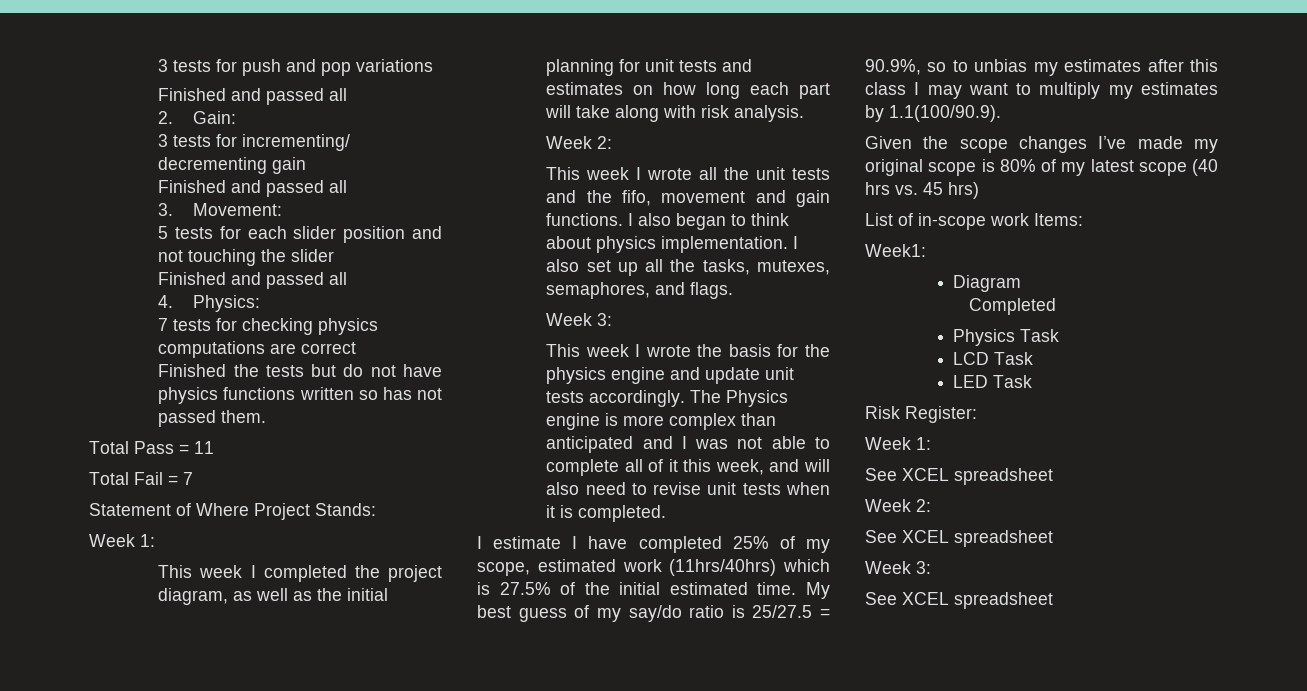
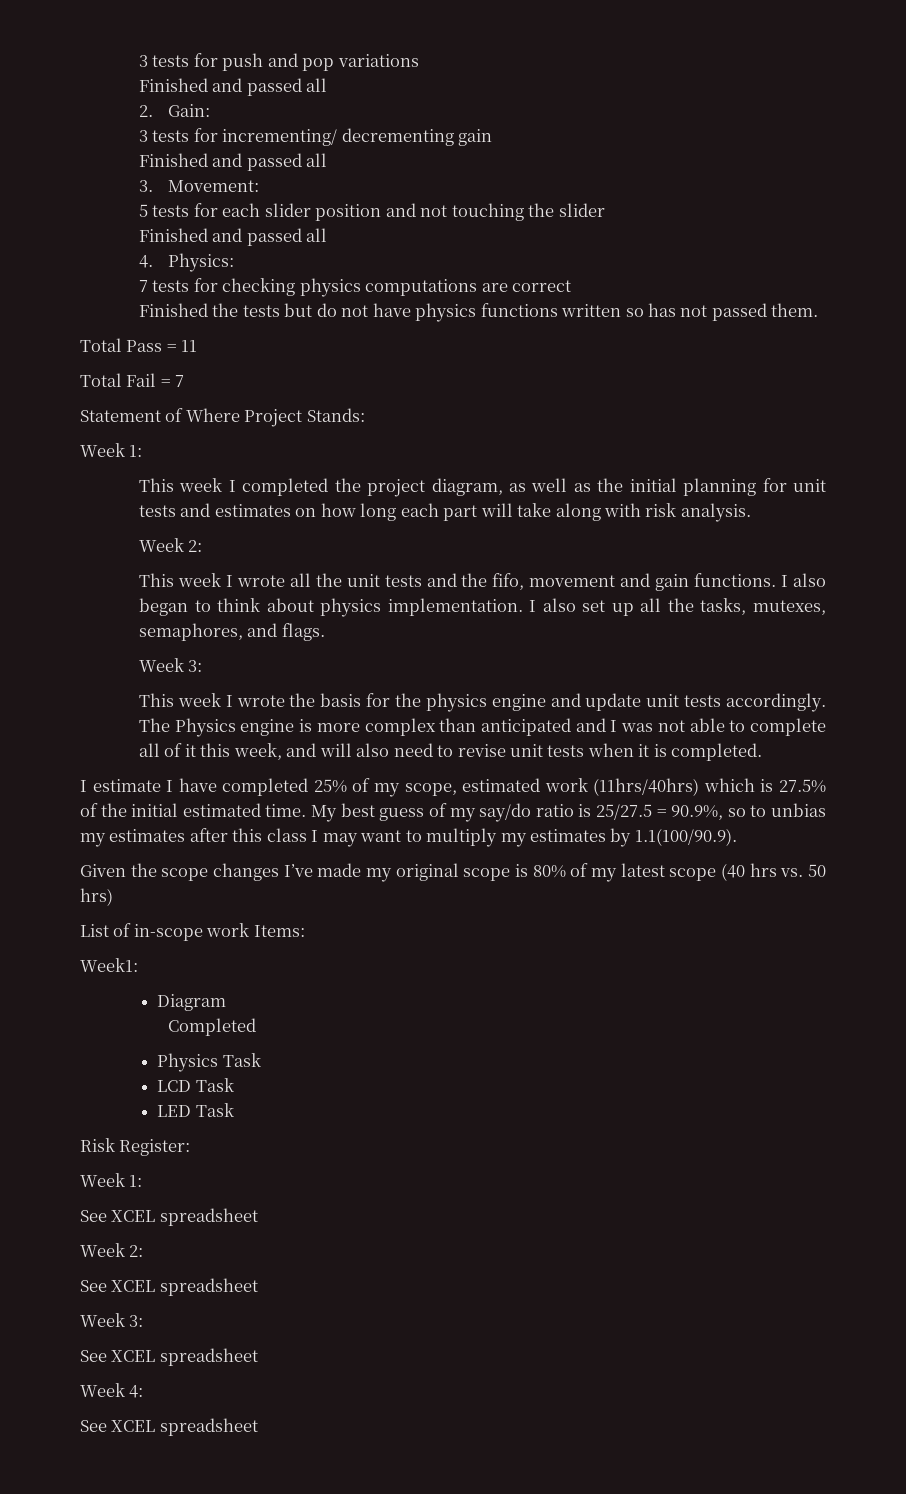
- Given the scope changes I’ve made my original scope is 80% of my latest scope (40 hrs vs. 45 hrs)
+ Given the scope changes I’ve made my original scope is 80% of my latest scope (40 hrs vs. 50 hrs)
+ Week 4:
+ See XCEL spreadsheet

